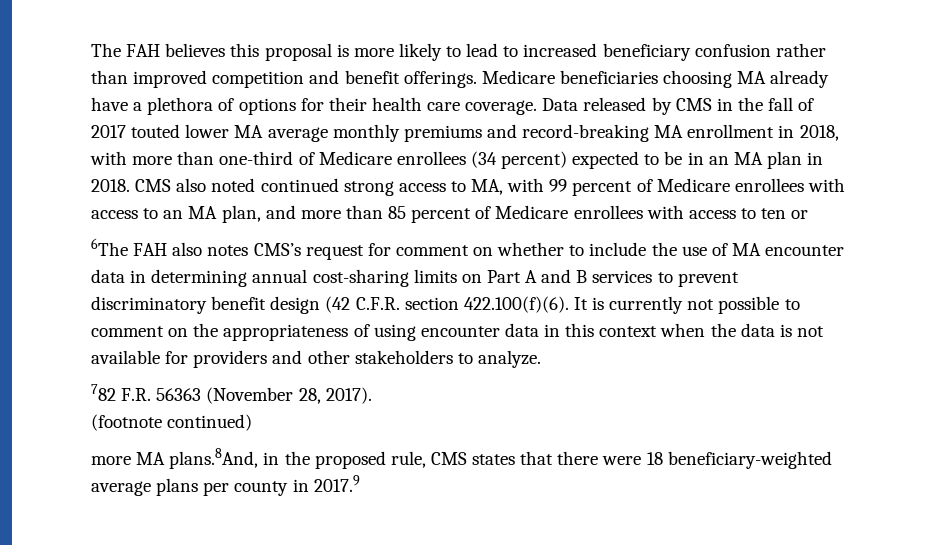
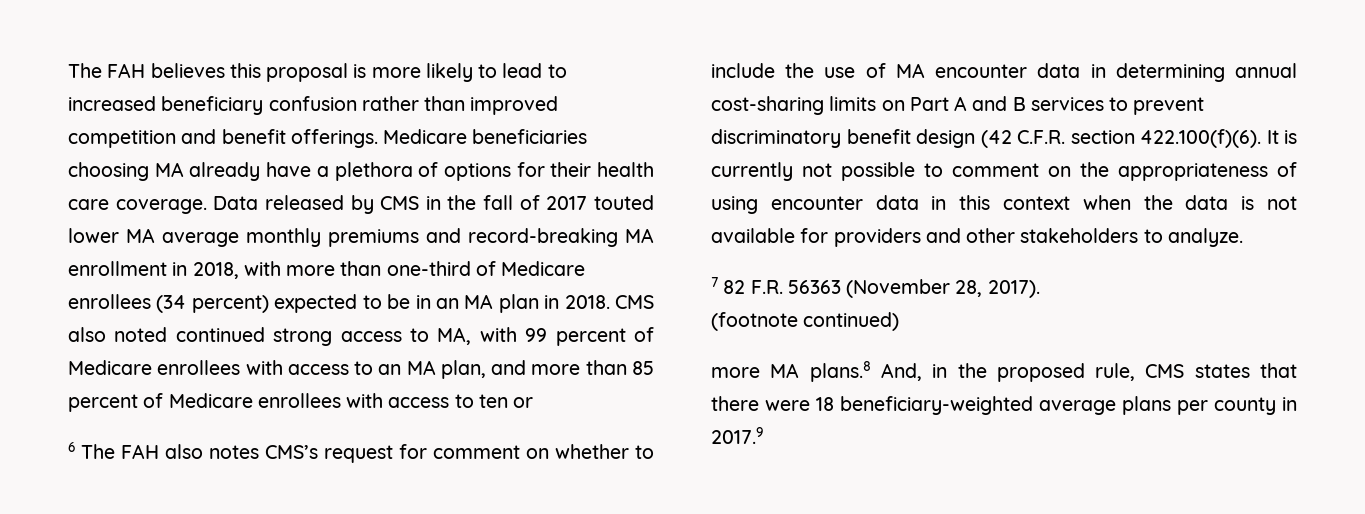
- 6The FAH also notes CMS’s request for comment on whether to include the use of MA encounter data in determining annual cost-sharing limits on Part A and B services to prevent discriminatory benefit design (42 C.F.R. section 422.100(f)(6). It is currently not possible to comment on the appropriateness of using encounter data in this context when the data is not available for providers and other stakeholders to analyze.
+ 6 The FAH also notes CMS’s request for comment on whether to include the use of MA encounter data in determining annual cost-sharing limits on Part A and B services to prevent discriminatory benefit design (42 C.F.R. section 422.100(f)(6). It is currently not possible to comment on the appropriateness of using encounter data in this context when the data is not available for providers and other stakeholders to analyze.
- 782 F.R. 56363 (November 28, 2017).
+ 7 82 F.R. 56363 (November 28, 2017).
- more MA plans.8And, in the proposed rule, CMS states that there were 18 beneficiary-weighted average plans per county in 2017.9
+ more MA plans.8 And, in the proposed rule, CMS states that there were 18 beneficiary-weighted average plans per county in 2017.9

